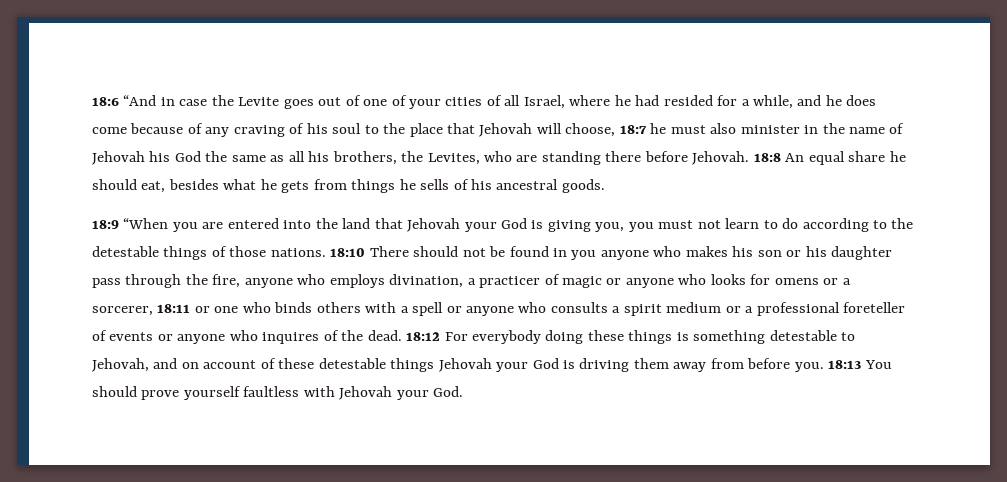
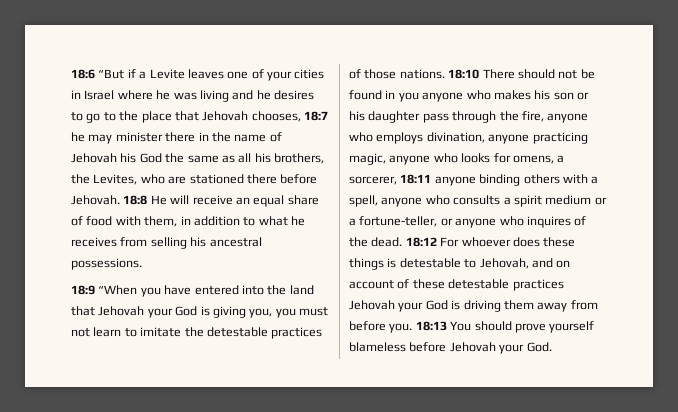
- 18:6 “And in case the Levite goes out of one of your cities of all Israel, where he had resided for a while, and he does come because of any craving of his soul to the place that Jehovah will choose, 18:7 he must also minister in the name of Jehovah his God the same as all his brothers, the Levites, who are standing there before Jehovah.
+ 18:6 “But if a Levite leaves one of your cities in Israel where he was living and he desires to go to the place that Jehovah chooses, 18:7 he may minister there in the name of Jehovah his God the same as all his brothers, the Levites, who are stationed there before Jehovah.
- 18:8 An equal share he should eat, besides what he gets from things he sells of his ancestral goods.
+ 18:8 He will receive an equal share of food with them, in addition to what he receives from selling his ancestral possessions.
- 18:9 “When you are entered into the land that Jehovah your God is giving you, you must not learn to do according to the detestable things of those nations.
+ 18:9 “When you have entered into the land that Jehovah your God is giving you, you must not learn to imitate the detestable practices of those nations.
- 18:10 There should not be found in you anyone who makes his son or his daughter pass through the fire, anyone who employs divination, a practicer of magic or anyone who looks for omens or a sorcerer, 18:11 or one who binds others with a spell or anyone who consults a spirit medium or a professional foreteller of events or anyone who inquires of the dead.
+ 18:10 There should not be found in you anyone who makes his son or his daughter pass through the fire, anyone who employs divination, anyone practicing magic, anyone who looks for omens, a sorcerer, 18:11 anyone binding others with a spell, anyone who consults a spirit medium or a fortune-teller, or anyone who inquires of the dead.
- 18:12 For everybody doing these things is something detestable to Jehovah, and on account of these detestable things Jehovah your God is driving them away from before you.
+ 18:12 For whoever does these things is detestable to Jehovah, and on account of these detestable practices Jehovah your God is driving them away from before you.
- 18:13 You should prove yourself faultless with Jehovah your God.
+ 18:13 You should prove yourself blameless before Jehovah your God.

